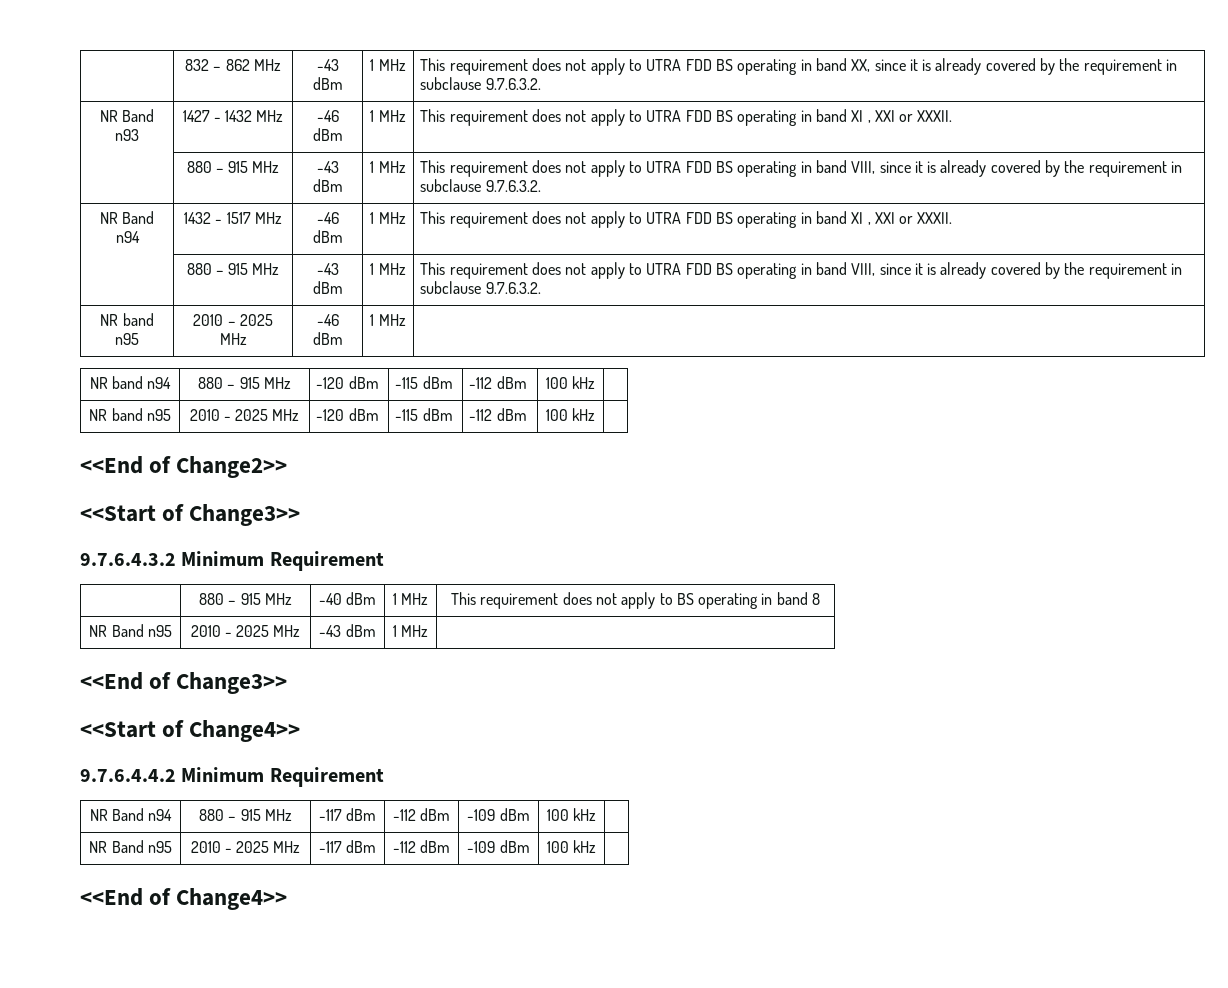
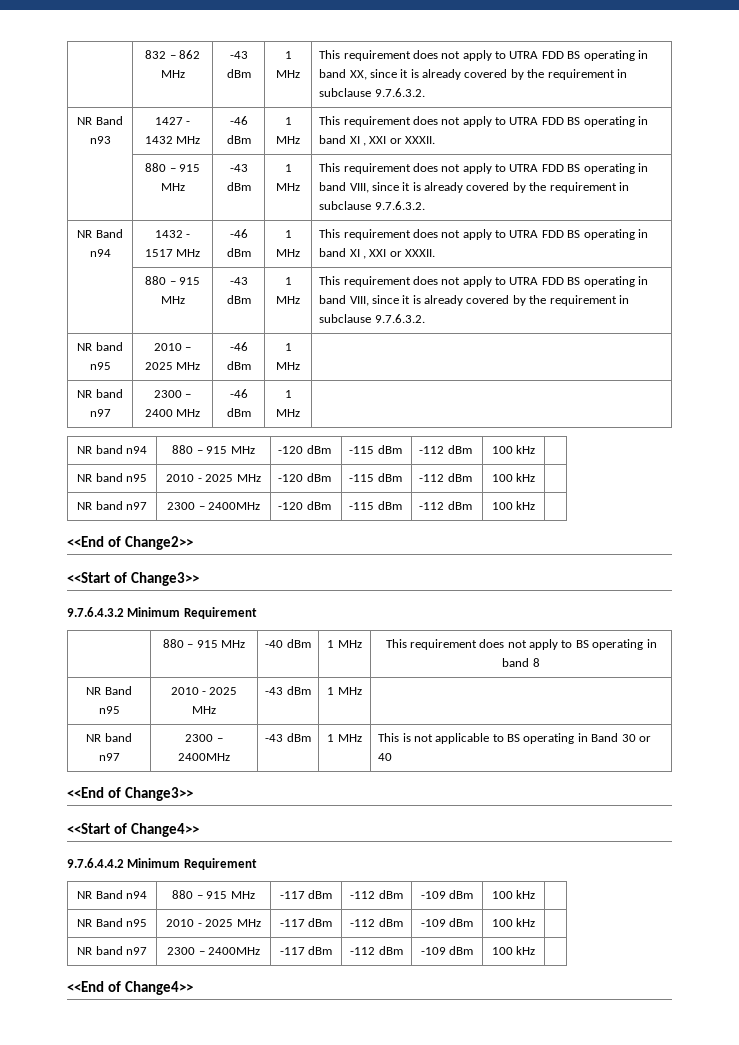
+ NR band n97 | 2300 – 2400 MHz | -46 dBm | 1 MHz |
+ NR band n97 | 2300 – 2400MHz | -120 dBm | -115 dBm | -112 dBm | 100 kHz |
+ NR band n97 | 2300 – 2400MHz | -43 dBm | 1 MHz | This is not applicable to BS operating in Band 30 or 40
+ NR band n97 | 2300 – 2400MHz | -117 dBm | -112 dBm | -109 dBm | 100 kHz |

